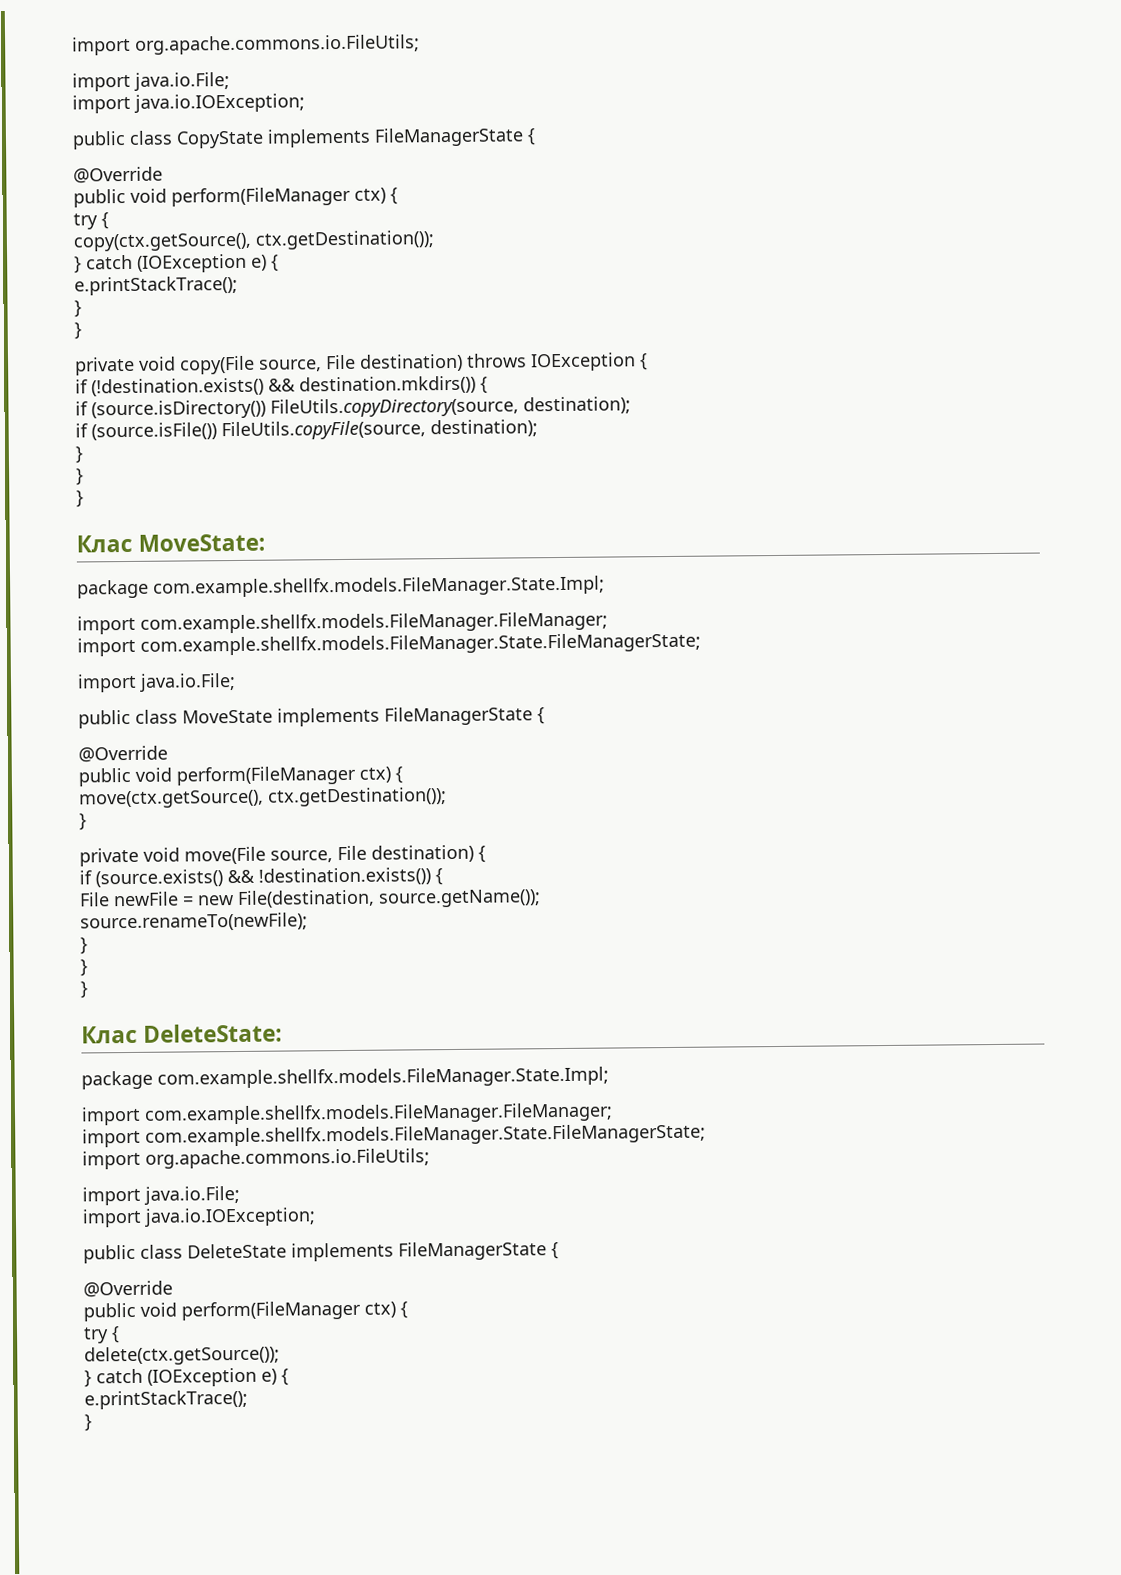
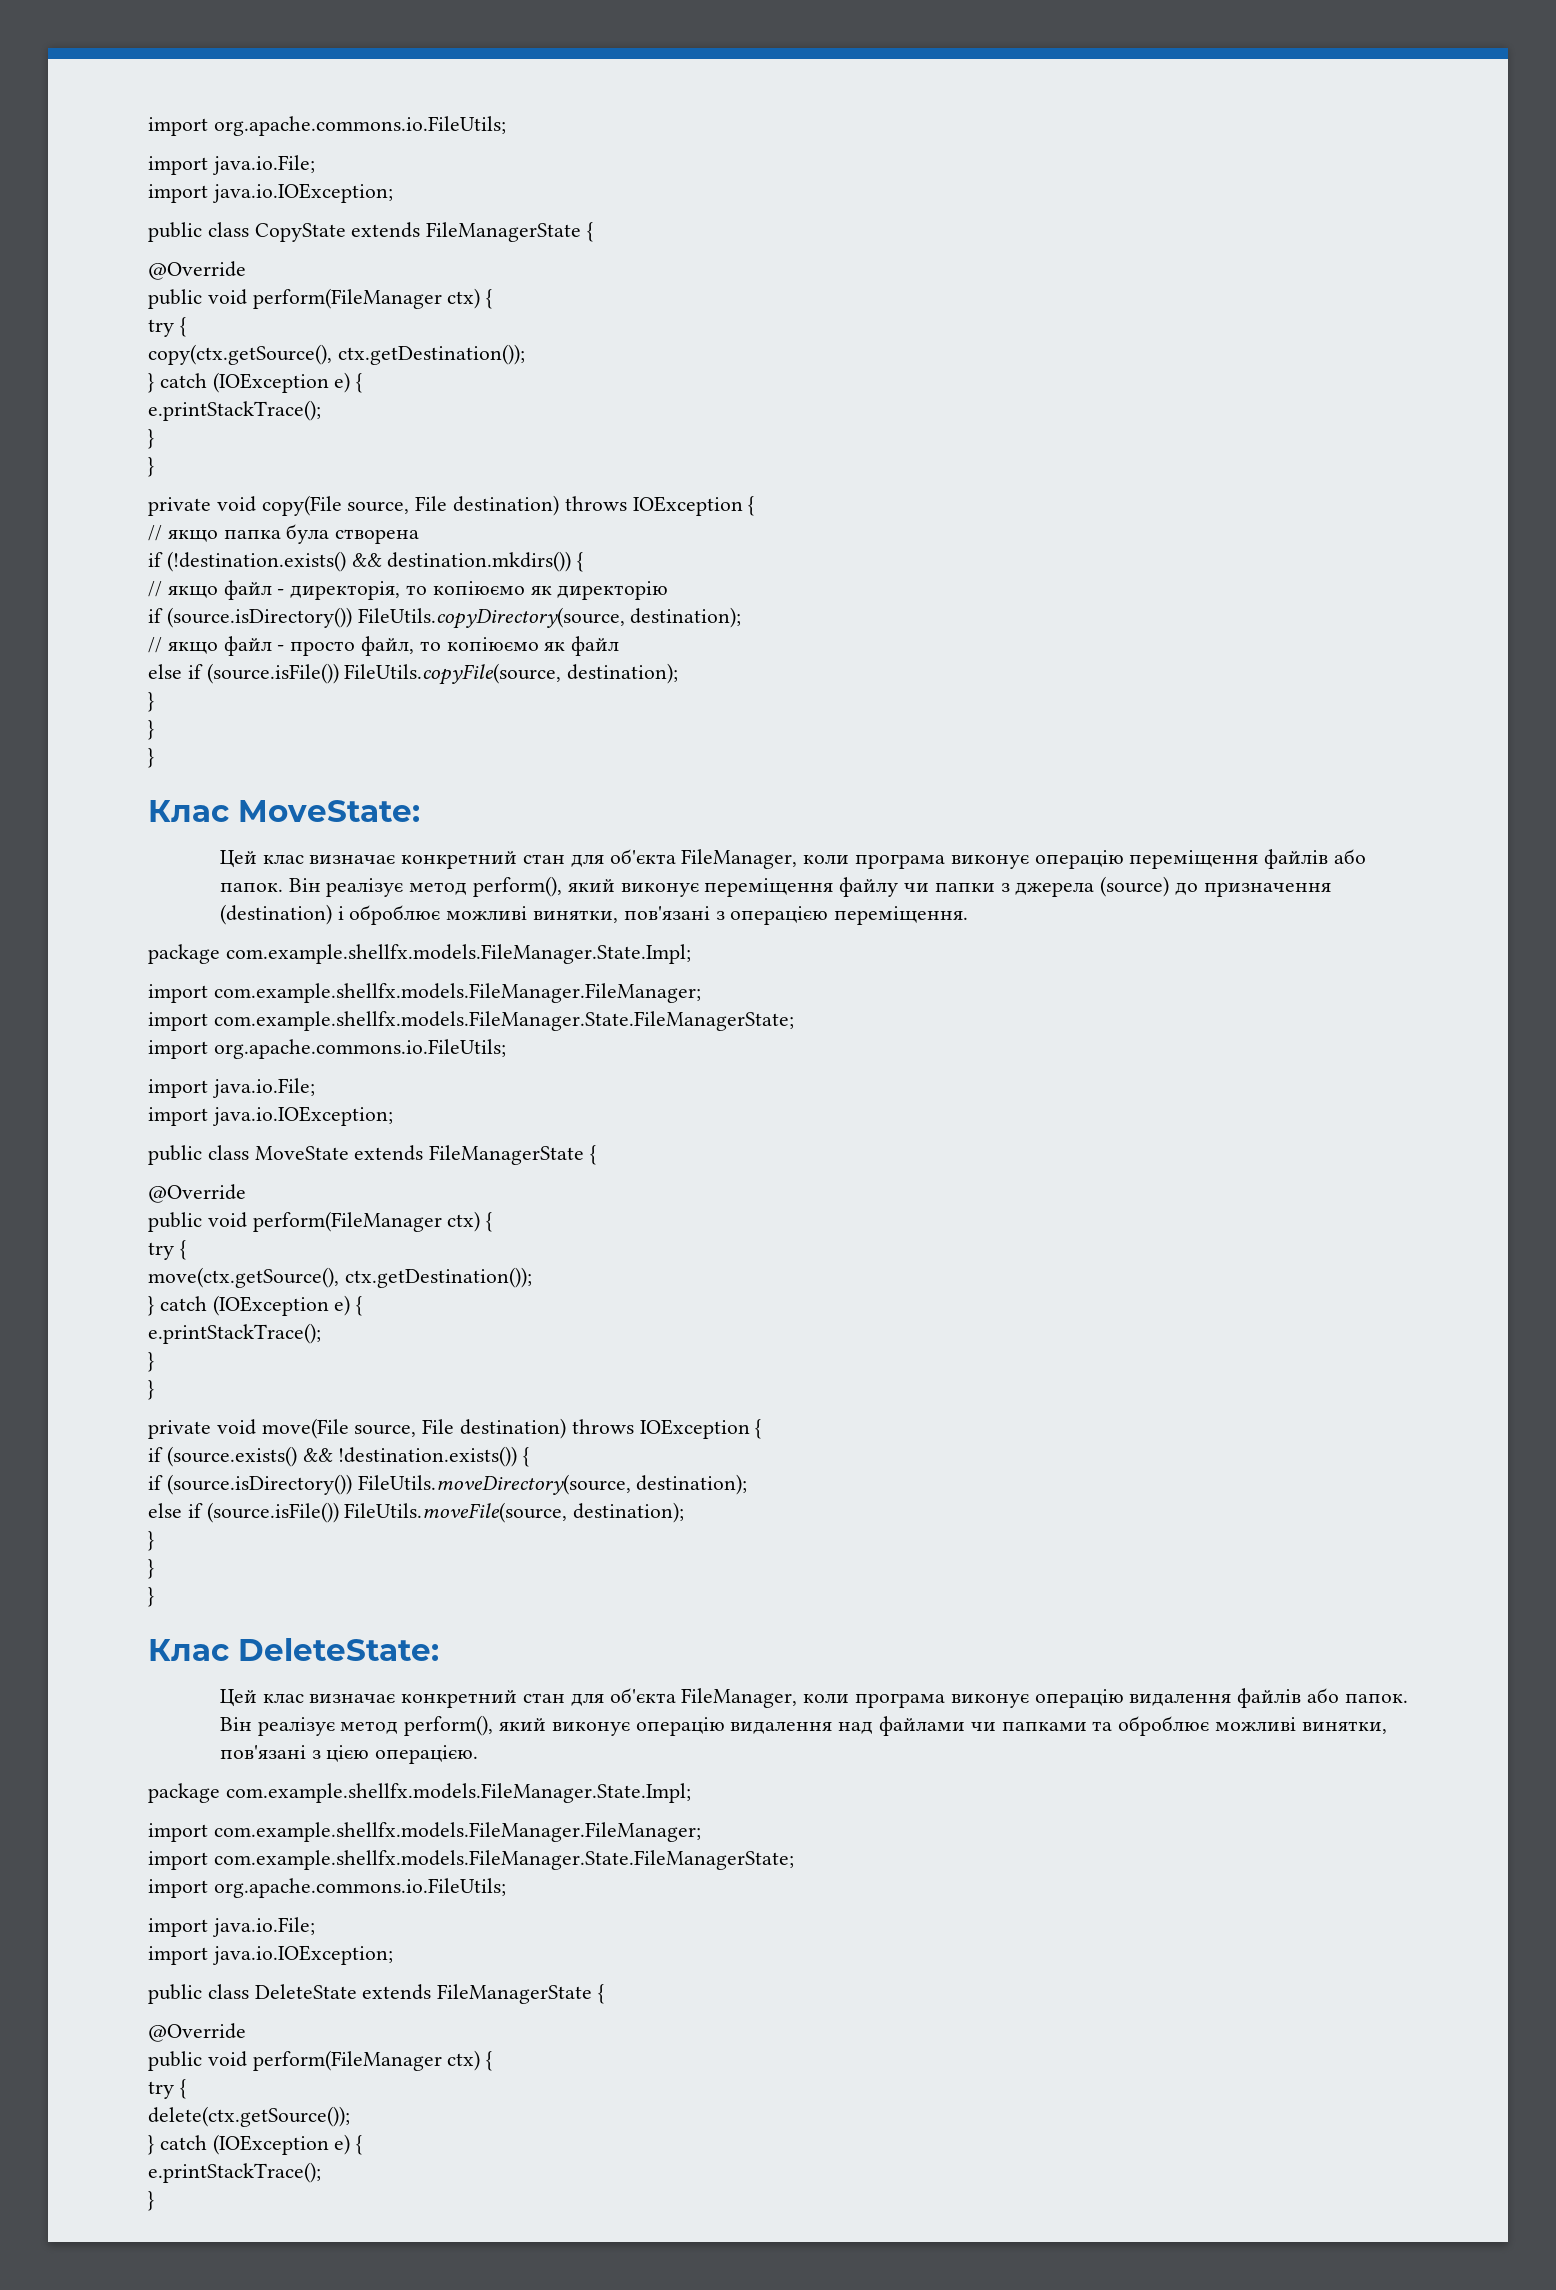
- public class CopyState implements FileManagerState {
+ public class CopyState extends FileManagerState {
+ // якщо папка була створена
+ // якщо файл - директорія, то копіюємо як директорію
  if (source.isDirectory()) FileUtils.copyDirectory(source, destination);
- if (source.isFile()) FileUtils.copyFile(source, destination);
+ // якщо файл - просто файл, то копіюємо як файл
+ else if (source.isFile()) FileUtils.copyFile(source, destination);
  Клас MoveState:
+ Цей клас визначає конкретний стан для об'єкта FileManager, коли програма виконує операцію переміщення файлів або папок. Він реалізує метод perform(), який виконує переміщення файлу чи папки з джерела (source) до призначення (destination) і оброблює можливі винятки, пов'язані з операцією переміщення.
  package com.example.shellfx.models.FileManager.State.Impl;
  import com.example.shellfx.models.FileManager.FileManager;
  import com.example.shellfx.models.FileManager.State.FileManagerState;
+ import org.apache.commons.io.FileUtils;
  import java.io.File;
+ import java.io.IOException;
- public class MoveState implements FileManagerState {
+ public class MoveState extends FileManagerState {
  @Override
  public void perform(FileManager ctx) {
+ try {
  move(ctx.getSource(), ctx.getDestination());
+ } catch (IOException e) {
+ e.printStackTrace();
+ }
- private void move(File source, File destination) {
+ private void move(File source, File destination) throws IOException {
- File newFile = new File(destination, source.getName());
- source.renameTo(newFile);
+ if (source.isDirectory()) FileUtils.moveDirectory(source, destination);
+ else if (source.isFile()) FileUtils.moveFile(source, destination);
+ Цей клас визначає конкретний стан для об'єкта FileManager, коли програма виконує операцію видалення файлів або папок. Він реалізує метод perform(), який виконує операцію видалення над файлами чи папками та оброблює можливі винятки, пов'язані з цією операцією.
- public class DeleteState implements FileManagerState {
+ public class DeleteState extends FileManagerState {

